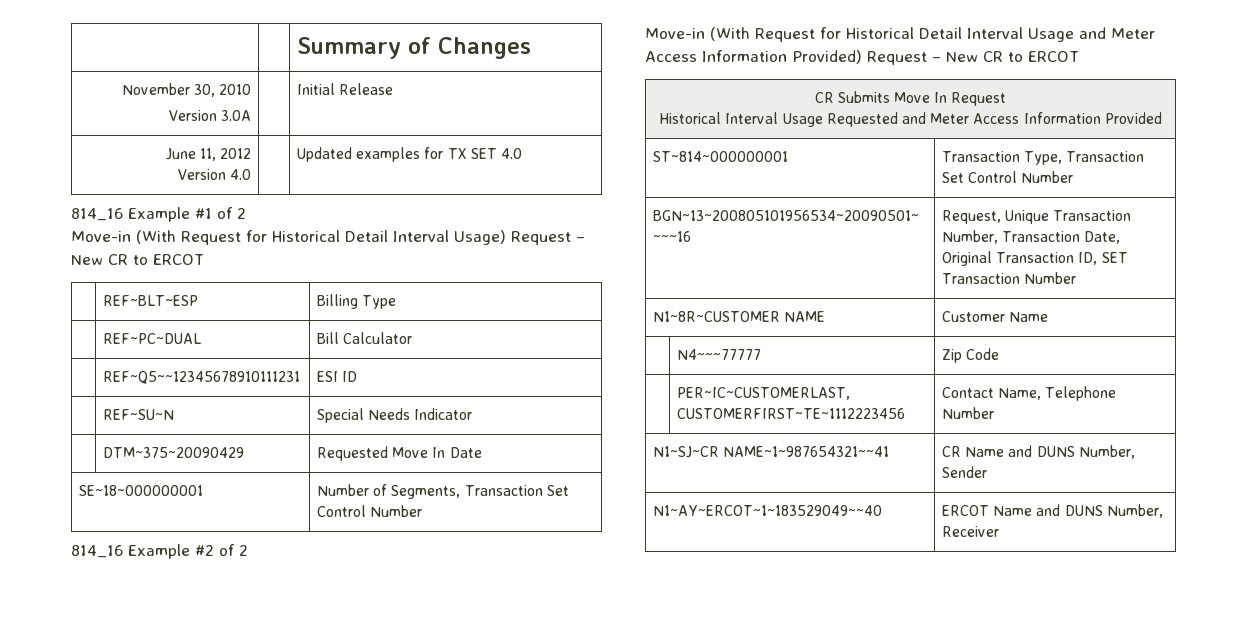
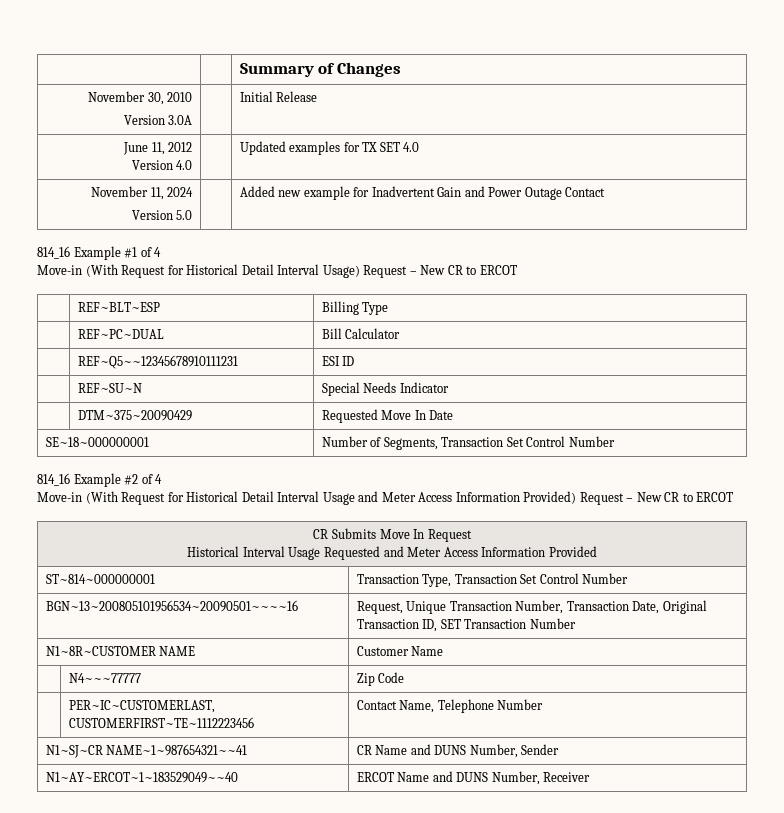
+ November 11, 2024
+ Version 5.0 | | Added new example for Inadvertent Gain and Power Outage Contact
- 814_16 Example #1 of 2
+ 814_16 Example #1 of 4
- 814_16 Example #2 of 2
+ 814_16 Example #2 of 4

